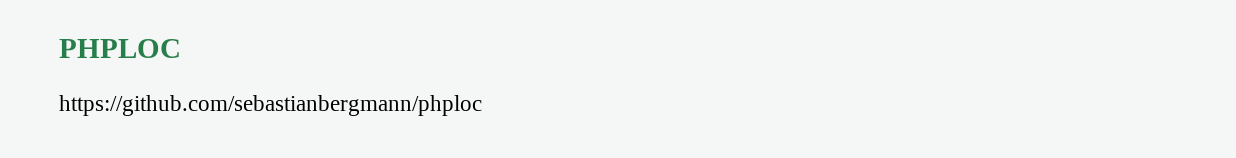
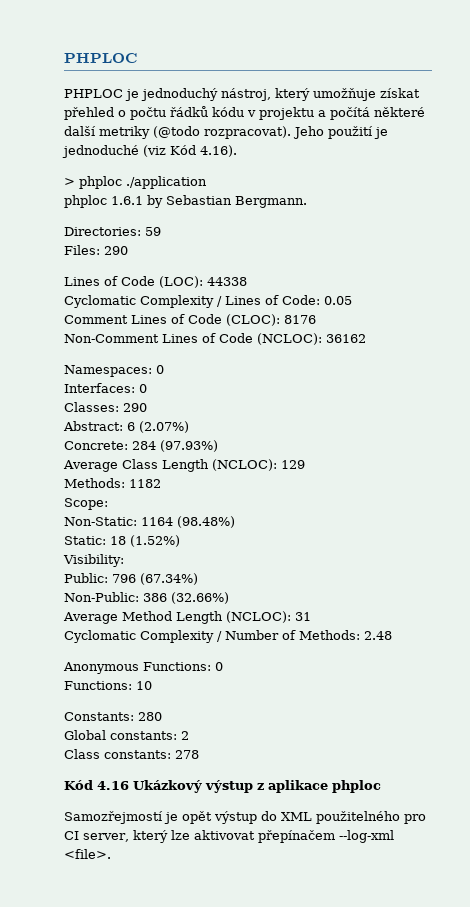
- https://github.com/sebastianbergmann/phploc
+ PHPLOC je jednoduchý nástroj, který umožňuje získat přehled o počtu řádků kódu v projektu a počítá některé další metriky (@todo rozpracovat). Jeho použití je jednoduché (viz Kód 4.16).
+ > phploc ./application
+ phploc 1.6.1 by Sebastian Bergmann.
+ Directories: 59
+ Files: 290
+ Lines of Code (LOC): 44338
+ Cyclomatic Complexity / Lines of Code: 0.05
+ Comment Lines of Code (CLOC): 8176
+ Non-Comment Lines of Code (NCLOC): 36162
+ Namespaces: 0
+ Interfaces: 0
+ Classes: 290
+ Abstract: 6 (2.07%)
+ Concrete: 284 (97.93%)
+ Average Class Length (NCLOC): 129
+ Methods: 1182
+ Scope:
+ Non-Static: 1164 (98.48%)
+ Static: 18 (1.52%)
+ Visibility:
+ Public: 796 (67.34%)
+ Non-Public: 386 (32.66%)
+ Average Method Length (NCLOC): 31
+ Cyclomatic Complexity / Number of Methods: 2.48
+ Anonymous Functions: 0
+ Functions: 10
+ Constants: 280
+ Global constants: 2
+ Class constants: 278
+ Kód 4.16 Ukázkový výstup z aplikace phploc
+ Samozřejmostí je opět výstup do XML použitelného pro CI server, který lze aktivovat přepínačem --log-xml <file>.

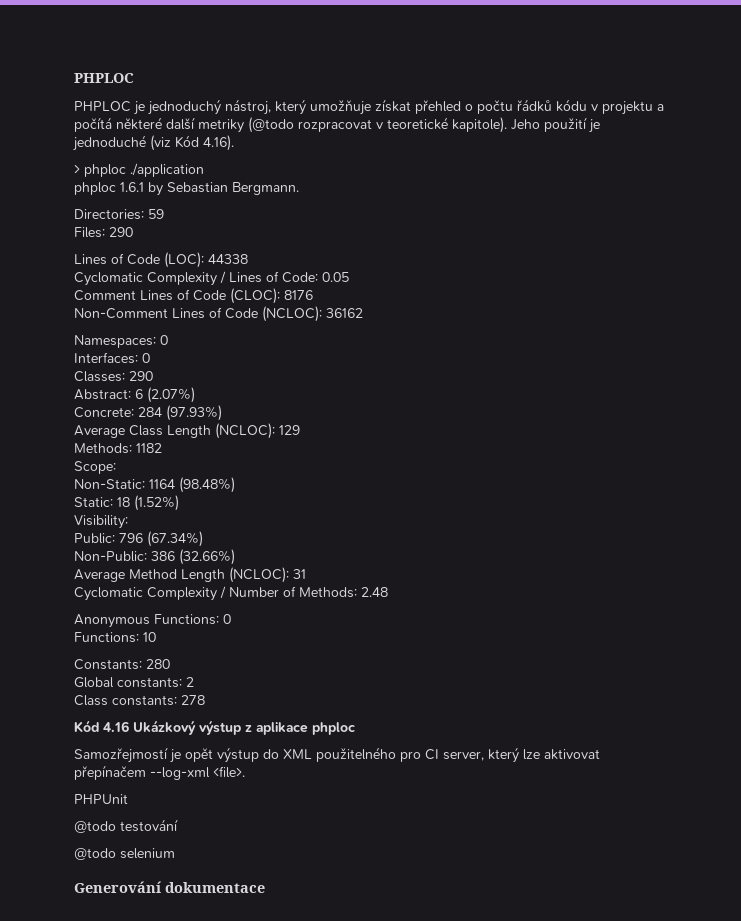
- PHPLOC je jednoduchý nástroj, který umožňuje získat přehled o počtu řádků kódu v projektu a počítá některé další metriky (@todo rozpracovat).
+ PHPLOC je jednoduchý nástroj, který umožňuje získat přehled o počtu řádků kódu v projektu a počítá některé další metriky (@todo rozpracovat v teoretické kapitole).
+ PHPUnit
+ @todo testování
+ @todo selenium
+ Generování dokumentace

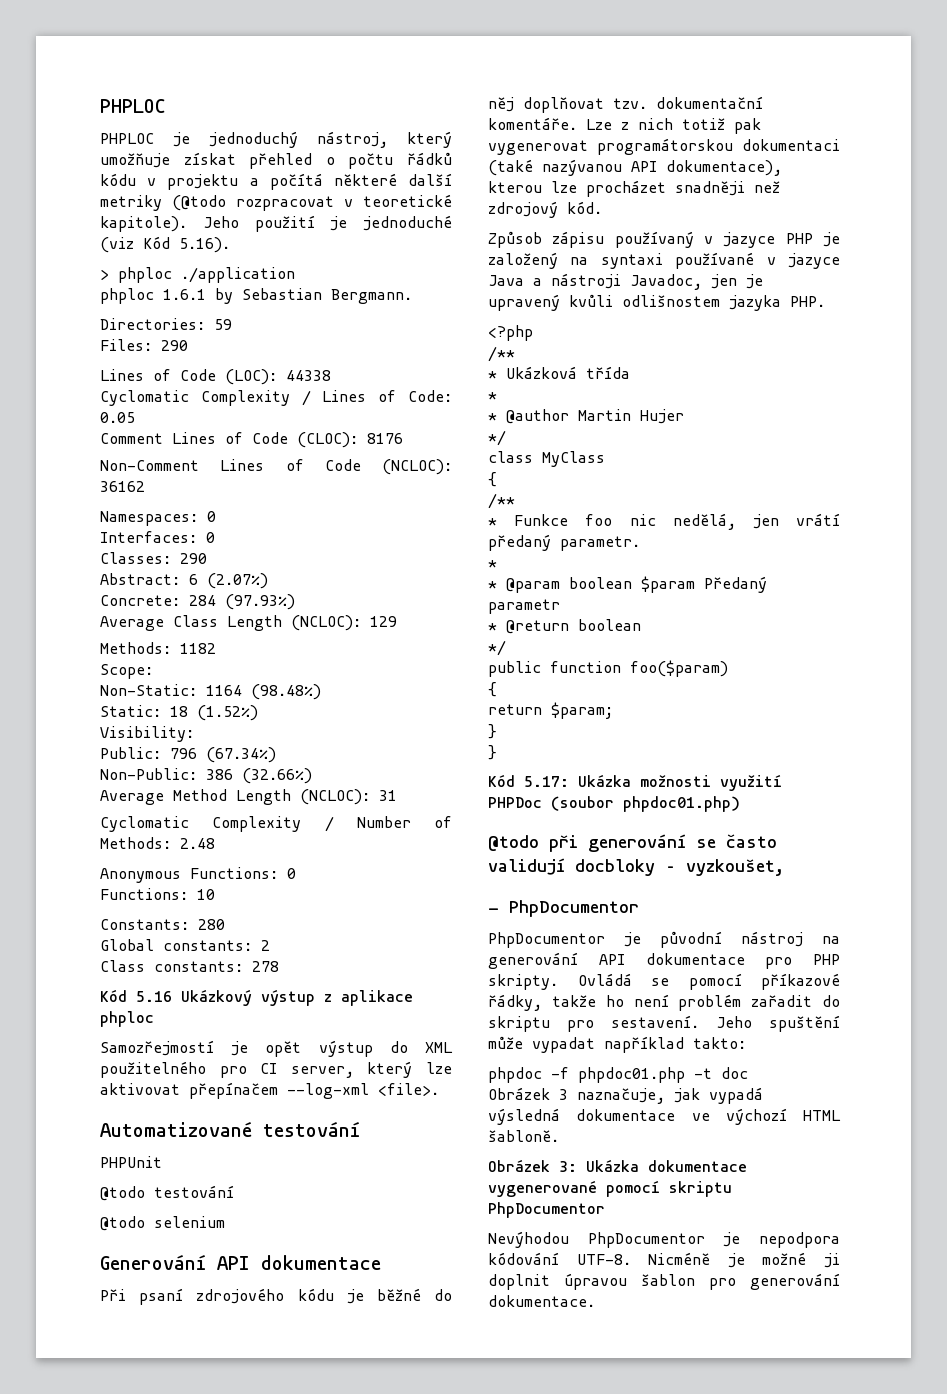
- Jeho použití je jednoduché (viz Kód 4.16).
+ Jeho použití je jednoduché (viz Kód 5.16).
- Kód 4.16 Ukázkový výstup z aplikace phploc
+ Kód 5.16 Ukázkový výstup z aplikace phploc
+ Automatizované testování
- Generování dokumentace
+ Generování API dokumentace
+ Při psaní zdrojového kódu je běžné do něj doplňovat tzv. dokumentační komentáře. Lze z nich totiž pak vygenerovat programátorskou dokumentaci (také nazývanou API dokumentace), kterou lze procházet snadněji než zdrojový kód.
+ Způsob zápisu používaný v jazyce PHP je založený na syntaxi používané v jazyce Java a nástroji Javadoc, jen je upravený kvůli odlišnostem jazyka PHP.
+ <?php
+ /**
+ * Ukázková třída
+ *
+ * @author Martin Hujer
+ */
+ class MyClass
+ {
+ /**
+ * Funkce foo nic nedělá, jen vrátí předaný parametr.
+ *
+ * @param boolean $param Předaný parametr
+ * @return boolean
+ */
+ public function foo($param)
+ {
+ return $param;
+ }
+ }
+ Kód 5.17: Ukázka možnosti využití PHPDoc (soubor phpdoc01.php)
+ @todo při generování se často validují docbloky – vyzkoušet,
+ - PhpDocumentor
+ PhpDocumentor je původní nástroj na generování API dokumentace pro PHP skripty. Ovládá se pomocí příkazové řádky, takže ho není problém zařadit do skriptu pro sestavení. Jeho spuštění může vypadat například takto:
+ phpdoc -f phpdoc01.php -t doc
+ Obrázek 3 naznačuje, jak vypadá výsledná dokumentace ve výchozí HTML šabloně.
+ Obrázek 3: Ukázka dokumentace vygenerované pomocí skriptu PhpDocumentor
+ Nevýhodou PhpDocumentor je nepodpora kódování UTF-8. Nicméně je možné ji doplnit úpravou šablon pro generování dokumentace.

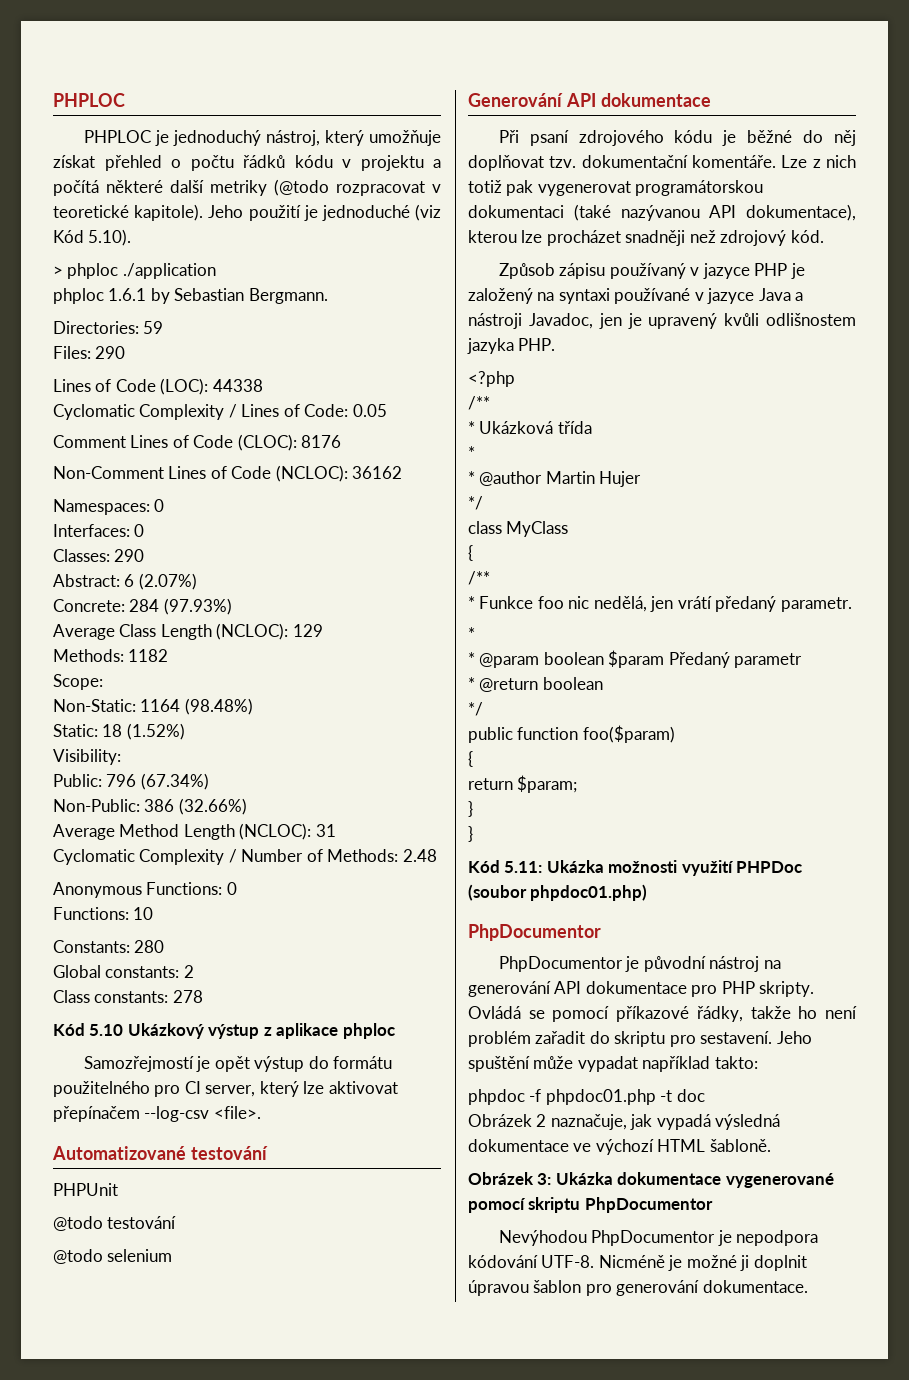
- Jeho použití je jednoduché (viz Kód 5.16).
+ Jeho použití je jednoduché (viz Kód 5.10).
- Kód 5.16 Ukázkový výstup z aplikace phploc
+ Kód 5.10 Ukázkový výstup z aplikace phploc
- Samozřejmostí je opět výstup do XML použitelného pro CI server, který lze aktivovat přepínačem --log-xml <file>.
+ Samozřejmostí je opět výstup do formátu použitelného pro CI server, který lze aktivovat přepínačem --log-csv <file>.
- Kód 5.17: Ukázka možnosti využití PHPDoc (soubor phpdoc01.php)
- @todo při generování se často validují docbloky – vyzkoušet,
- - PhpDocumentor
+ Kód 5.11: Ukázka možnosti využití PHPDoc (soubor phpdoc01.php)
+ PhpDocumentor
- Obrázek 3 naznačuje, jak vypadá výsledná dokumentace ve výchozí HTML šabloně.
+ Obrázek 2 naznačuje, jak vypadá výsledná dokumentace ve výchozí HTML šabloně.

